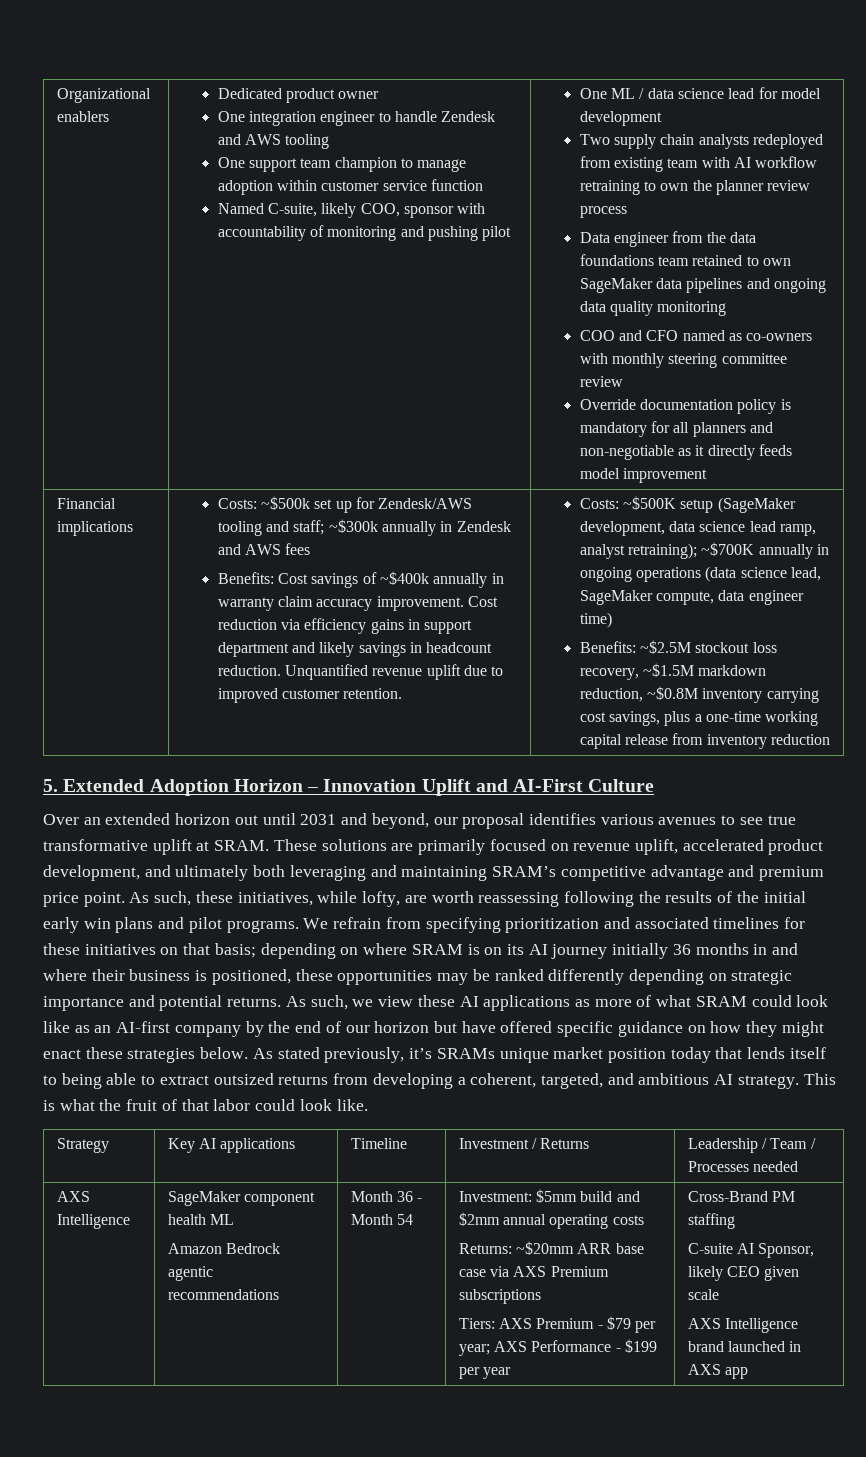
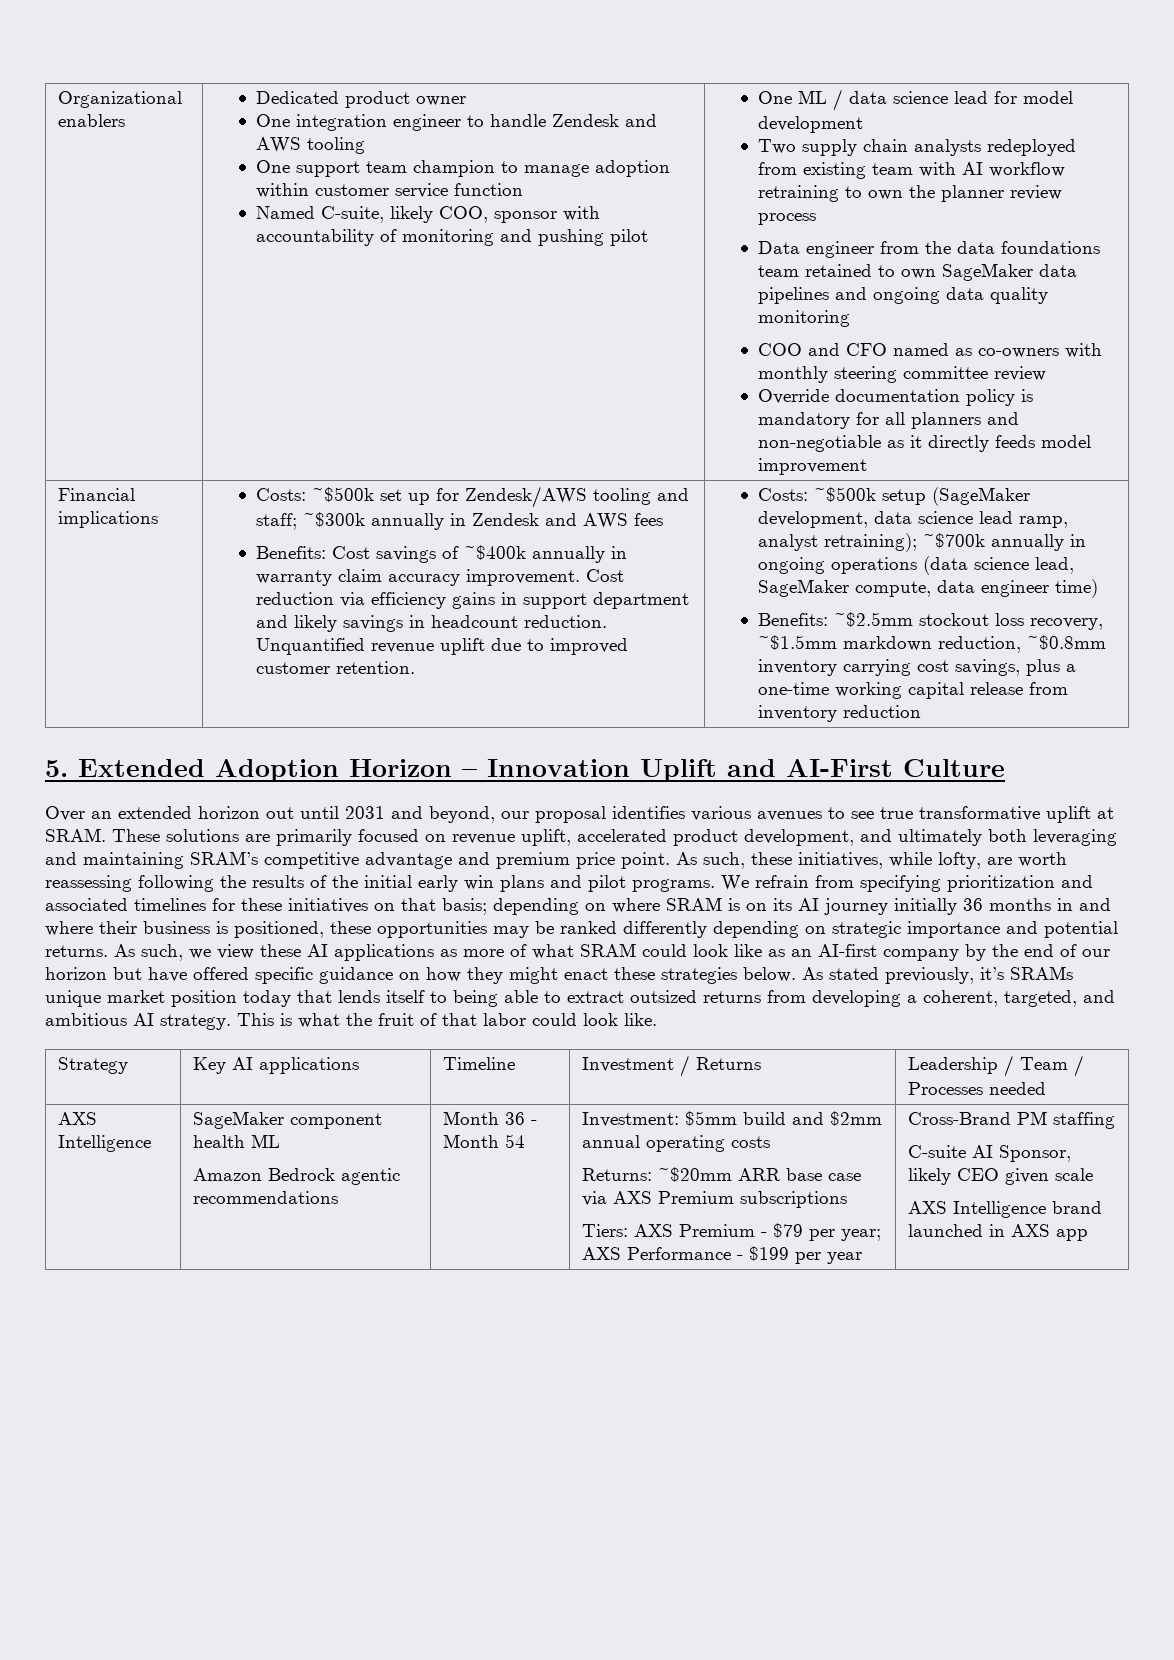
- Costs: ~$500K setup (SageMaker development, data science lead ramp, analyst retraining); ~$700K annually in ongoing operations (data science lead, SageMaker compute, data engineer time)
+ Costs: ~$500k setup (SageMaker development, data science lead ramp, analyst retraining); ~$700k annually in ongoing operations (data science lead, SageMaker compute, data engineer time)
- Benefits: ~$2.5M stockout loss recovery, ~$1.5M markdown reduction, ~$0.8M inventory carrying cost savings, plus a one-time working capital release from inventory reduction
+ Benefits: ~$2.5mm stockout loss recovery, ~$1.5mm markdown reduction, ~$0.8mm inventory carrying cost savings, plus a one-time working capital release from inventory reduction

